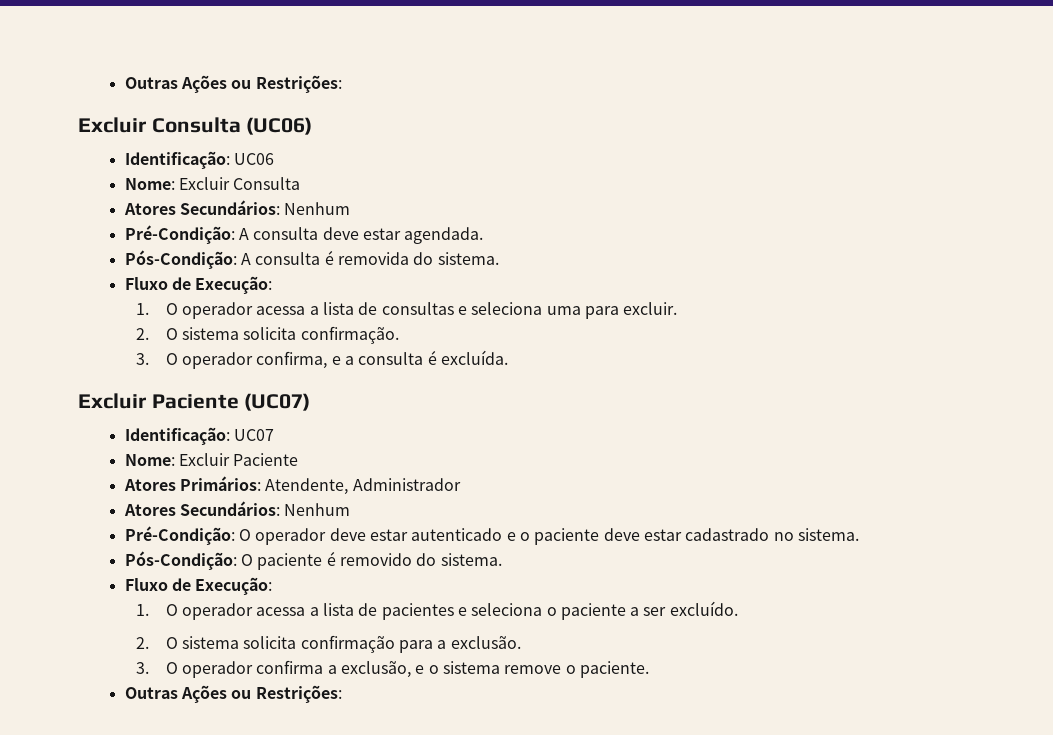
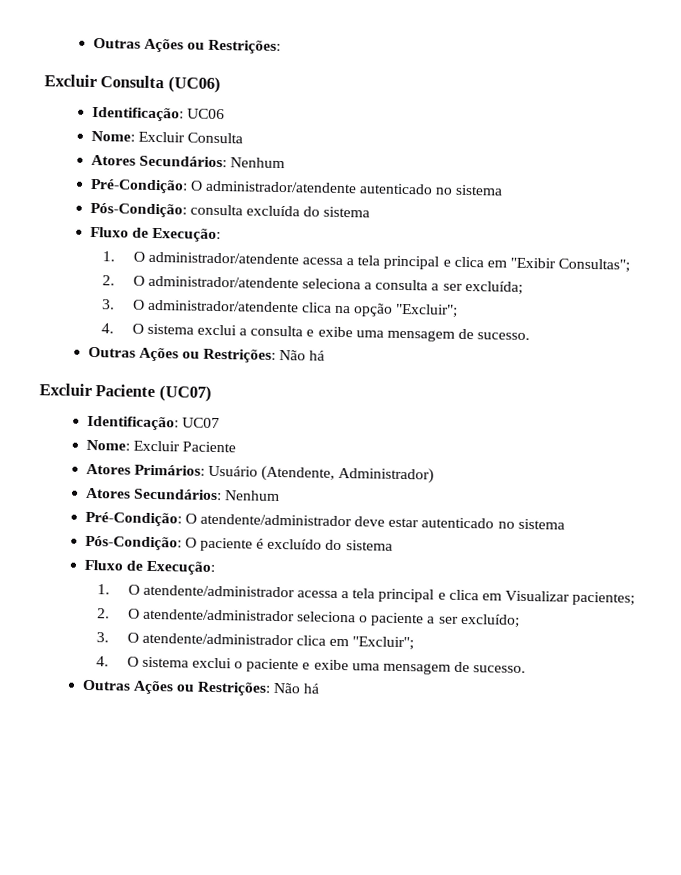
- Pré-Condição: A consulta deve estar agendada.
- Pós-Condição: A consulta é removida do sistema.
+ Pré-Condição: O administrador/atendente autenticado no sistema
+ Pós-Condição: consulta excluída do sistema
  Fluxo de Execução:
- 1. O operador acessa a lista de consultas e seleciona uma para excluir.
- 2. O sistema solicita confirmação.
- 3. O operador confirma, e a consulta é excluída.
+ 1. O administrador/atendente acessa a tela principal e clica em "Exibir Consultas";
+ 2. O administrador/atendente seleciona a consulta a ser excluída;
+ 3. O administrador/atendente clica na opção "Excluir";
+ 4. O sistema exclui a consulta e exibe uma mensagem de sucesso.
+ Outras Ações ou Restrições: Não há
- Atores Primários: Atendente, Administrador
+ Atores Primários: Usuário (Atendente, Administrador)
  Atores Secundários: Nenhum
- Pré-Condição: O operador deve estar autenticado e o paciente deve estar cadastrado no sistema.
+ Pré-Condição: O atendente/administrador deve estar autenticado no sistema
- Pós-Condição: O paciente é removido do sistema.
+ Pós-Condição: O paciente é excluído do sistema
  Fluxo de Execução:
- 1. O operador acessa a lista de pacientes e seleciona o paciente a ser excluído.
- 2. O sistema solicita confirmação para a exclusão.
- 3. O operador confirma a exclusão, e o sistema remove o paciente.
- Outras Ações ou Restrições:
+ 1. O atendente/administrador acessa a tela principal e clica em Visualizar pacientes;
+ 2. O atendente/administrador seleciona o paciente a ser excluído;
+ 3. O atendente/administrador clica em "Excluir";
+ 4. O sistema exclui o paciente e exibe uma mensagem de sucesso.
+ Outras Ações ou Restrições: Não há

